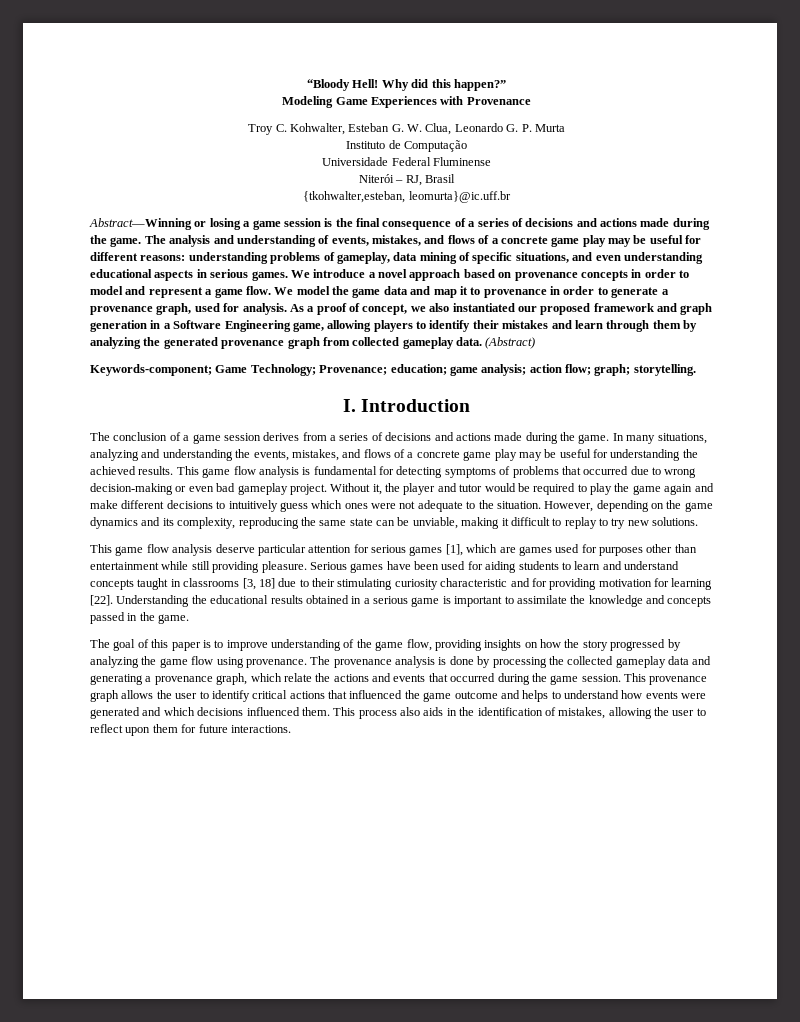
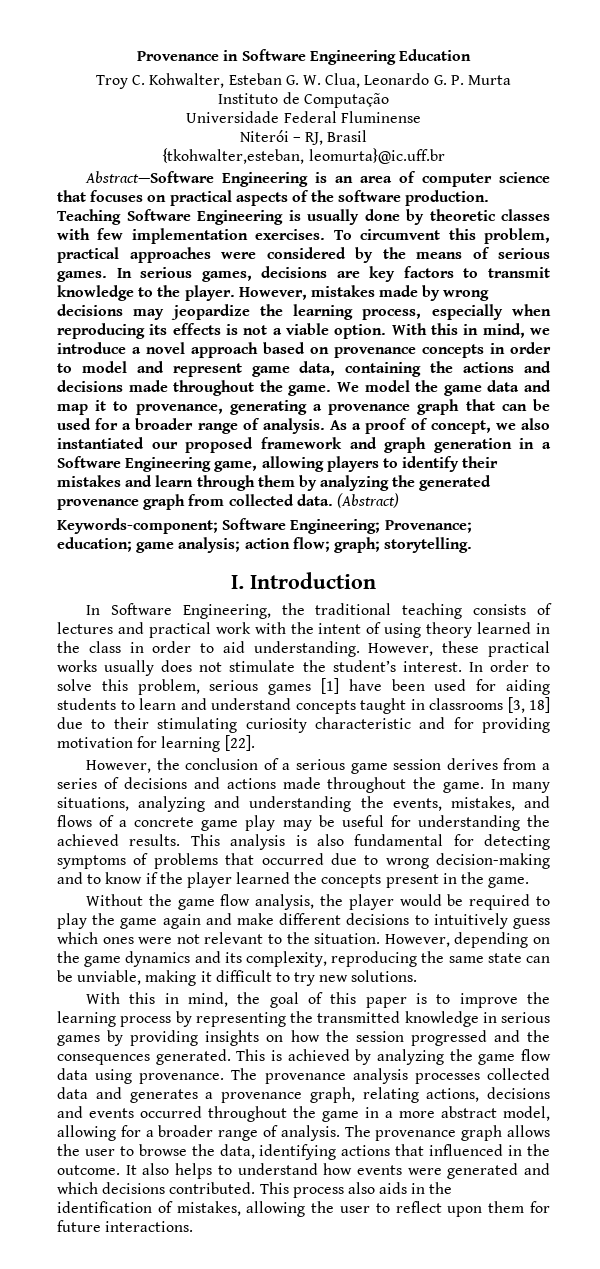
- “Bloody Hell! Why did this happen?”
- Modeling Game Experiences with Provenance
+ Provenance in Software Engineering Education
- Abstract—Winning or losing a game session is the final consequence of a series of decisions and actions made during the game. The analysis and understanding of events, mistakes, and flows of a concrete game play may be useful for different reasons: understanding problems of gameplay, data mining of specific situations, and even understanding educational aspects in serious games. We introduce a novel approach based on provenance concepts in order to model and represent a game flow.
+ Abstract—Software Engineering is an area of computer science that focuses on practical aspects of the software production. Teaching Software Engineering is usually done by theoretic classes with few implementation exercises. To circumvent this problem, practical approaches were considered by the means of serious games. In serious games, decisions are key factors to transmit knowledge to the player. However, mistakes made by wrong decisions may jeopardize the learning process, especially when reproducing its effects is not a viable option. With this in mind, we introduce a novel approach based on provenance concepts in order to model and represent game data, containing the actions and decisions made throughout the game.
- We model the game data and map it to provenance in order to generate a provenance graph, used for analysis.
+ We model the game data and map it to provenance, generating a provenance graph that can be used for a broader range of analysis.
- As a proof of concept, we also instantiated our proposed framework and graph generation in a Software Engineering game, allowing players to identify their mistakes and learn through them by analyzing the generated provenance graph from collected gameplay data.
+ As a proof of concept, we also instantiated our proposed framework and graph generation in a Software Engineering game, allowing players to identify their mistakes and learn through them by analyzing the generated provenance graph from collected data.
- Keywords-component; Game Technology; Provenance; education; game analysis; action flow; graph; storytelling.
+ Keywords-component; Software Engineering; Provenance; education; game analysis; action flow; graph; storytelling.
- The conclusion of a game session derives from a series of decisions and actions made during the game. In many situations, analyzing and understanding the events, mistakes, and flows of a concrete game play may be useful for understanding the achieved results. This game flow analysis is fundamental for detecting symptoms of problems that occurred due to wrong decision-making or even bad gameplay project. Without it, the player and tutor would be required to play the game again and make different decisions to intuitively guess which ones were not adequate to the situation. However, depending on the game dynamics and its complexity, reproducing the same state can be unviable, making it difficult to replay to try new solutions.
- This game flow analysis deserve particular attention for serious games [1], which are games used for purposes other than entertainment while still providing pleasure. Serious games have been used for aiding students to learn and understand concepts taught in classrooms [3, 18] due to their stimulating curiosity characteristic and for providing motivation for learning [22]. Understanding the educational results obtained in a serious game is important to assimilate the knowledge and concepts passed in the game.
- The goal of this paper is to improve understanding of the game flow, providing insights on how the story progressed by analyzing the game flow using provenance.
+ In Software Engineering, the traditional teaching consists of lectures and practical work with the intent of using theory learned in the class in order to aid understanding. However, these practical works usually does not stimulate the student’s interest. In order to solve this problem, serious games [1] have been used for aiding students to learn and understand concepts taught in classrooms [3, 18] due to their stimulating curiosity characteristic and for providing motivation for learning [22].
+ However, the conclusion of a serious game session derives from a series of decisions and actions made throughout the game. In many situations, analyzing and understanding the events, mistakes, and flows of a concrete game play may be useful for understanding the achieved results. This analysis is also fundamental for detecting symptoms of problems that occurred due to wrong decision-making and to know if the player learned the concepts present in the game.
+ Without the game flow analysis, the player would be required to play the game again and make different decisions to intuitively guess which ones were not relevant to the situation. However, depending on the game dynamics and its complexity, reproducing the same state can be unviable, making it difficult to try new solutions.
+ With this in mind, the goal of this paper is to improve the learning process by representing the transmitted knowledge in serious games by providing insights on how the session progressed and the consequences generated. This is achieved by analyzing the game flow data using provenance.
- The provenance analysis is done by processing the collected gameplay data and generating a provenance graph, which relate the actions and events that occurred during the game session. This provenance graph allows the user to identify critical actions that influenced the game outcome and helps to understand how events were generated and which decisions influenced them.
+ The provenance analysis processes collected data and generates a provenance graph, relating actions, decisions and events occurred throughout the game in a more abstract model, allowing for a broader range of analysis. The provenance graph allows the user to browse the data, identifying actions that influenced in the outcome. It also helps to understand how events were generated and which decisions contributed.

